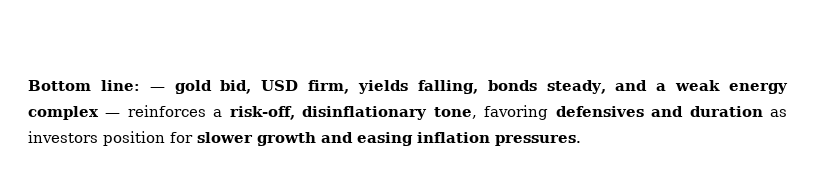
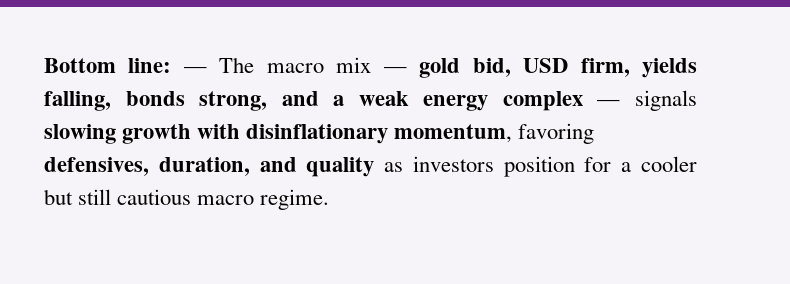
- Bottom line: — gold bid, USD firm, yields falling, bonds steady, and a weak energy complex — reinforces a risk-off, disinflationary tone, favoring defensives and duration as investors position for slower growth and easing inflation pressures.
+ Bottom line: — The macro mix — gold bid, USD firm, yields falling, bonds strong, and a weak energy complex — signals slowing growth with disinflationary momentum, favoring defensives, duration, and quality as investors position for a cooler but still cautious macro regime.

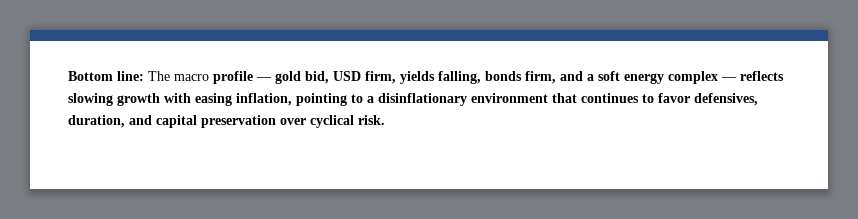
- Bottom line: — The macro mix — gold bid, USD firm, yields falling, bonds strong, and a weak energy complex — signals slowing growth with disinflationary momentum, favoring defensives, duration, and quality as investors position for a cooler but still cautious macro regime.
+ Bottom line: The macro profile — gold bid, USD firm, yields falling, bonds firm, and a soft energy complex — reflects slowing growth with easing inflation, pointing to a disinflationary environment that continues to favor defensives, duration, and capital preservation over cyclical risk.

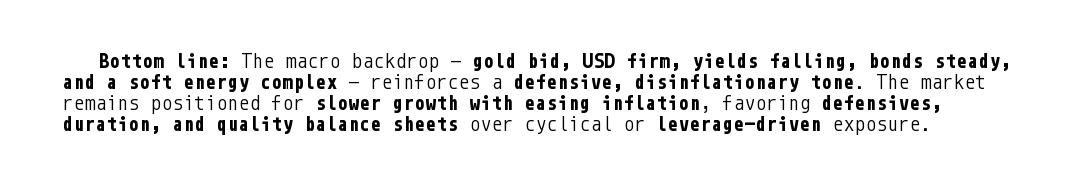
- Bottom line: The macro profile — gold bid, USD firm, yields falling, bonds firm, and a soft energy complex — reflects slowing growth with easing inflation, pointing to a disinflationary environment that continues to favor defensives, duration, and capital preservation over cyclical risk.
+ Bottom line: The macro backdrop — gold bid, USD firm, yields falling, bonds steady, and a soft energy complex — reinforces a defensive, disinflationary tone. The market remains positioned for slower growth with easing inflation, favoring defensives, duration, and quality balance sheets over cyclical or leverage-driven exposure.

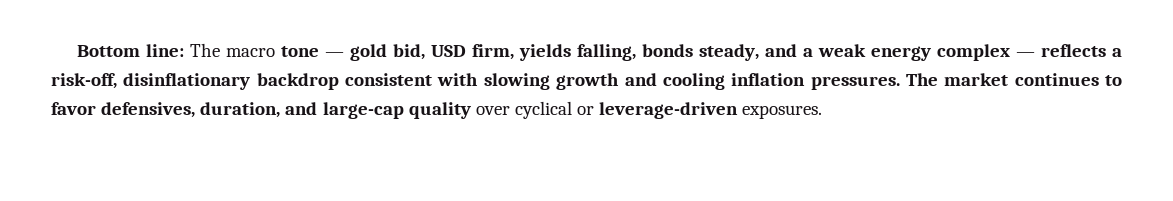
- Bottom line: The macro backdrop — gold bid, USD firm, yields falling, bonds steady, and a soft energy complex — reinforces a defensive, disinflationary tone. The market remains positioned for slower growth with easing inflation, favoring defensives, duration, and quality balance sheets over cyclical or leverage-driven exposure.
+ Bottom line: The macro tone — gold bid, USD firm, yields falling, bonds steady, and a weak energy complex — reflects a risk-off, disinflationary backdrop consistent with slowing growth and cooling inflation pressures. The market continues to favor defensives, duration, and large-cap quality over cyclical or leverage-driven exposures.

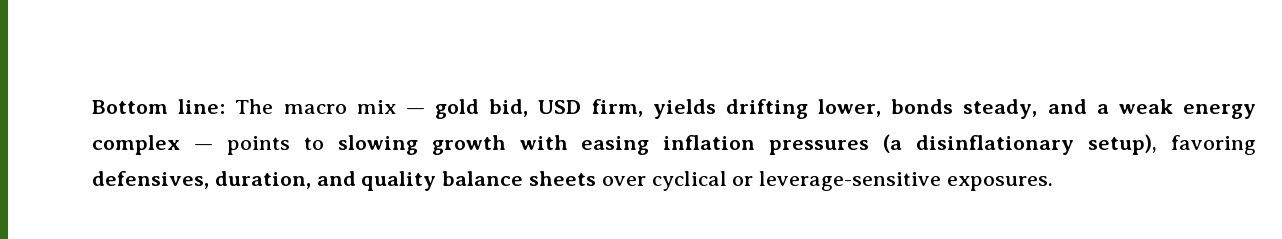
- Bottom line: The macro tone — gold bid, USD firm, yields falling, bonds steady, and a weak energy complex — reflects a risk-off, disinflationary backdrop consistent with slowing growth and cooling inflation pressures. The market continues to favor defensives, duration, and large-cap quality over cyclical or leverage-driven exposures.
+ Bottom line: The macro mix — gold bid, USD firm, yields drifting lower, bonds steady, and a weak energy complex — points to slowing growth with easing inflation pressures (a disinflationary setup), favoring defensives, duration, and quality balance sheets over cyclical or leverage-sensitive exposures.

